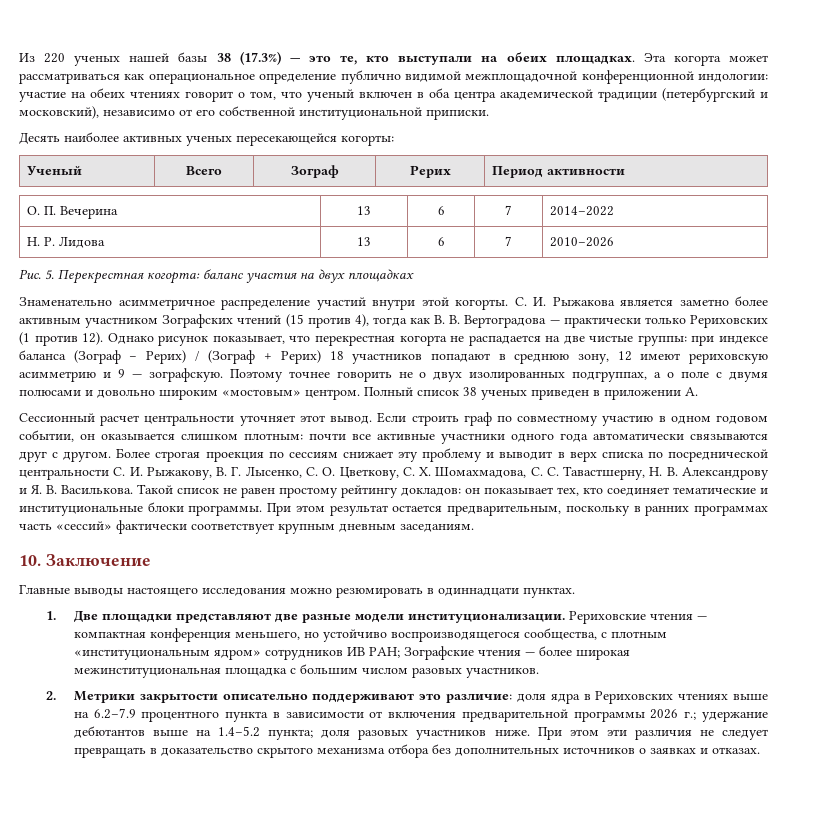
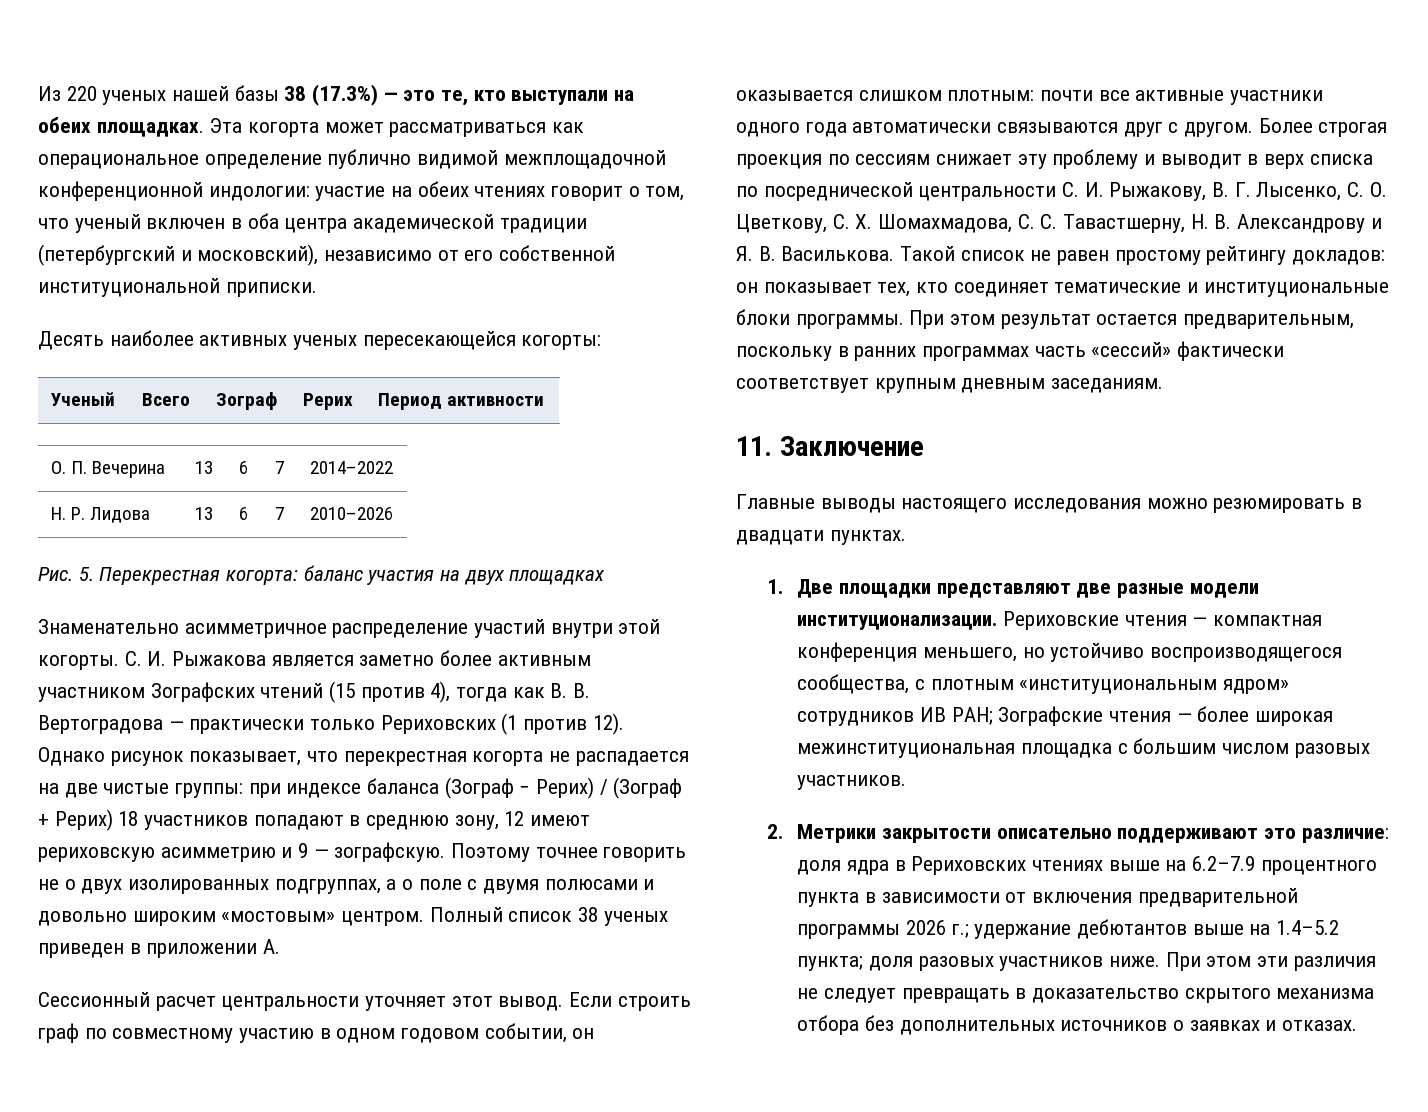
- 10. Заключение
+ 11. Заключение
- Главные выводы настоящего исследования можно резюмировать в одиннадцати пунктах.
+ Главные выводы настоящего исследования можно резюмировать в двадцати пунктах.

